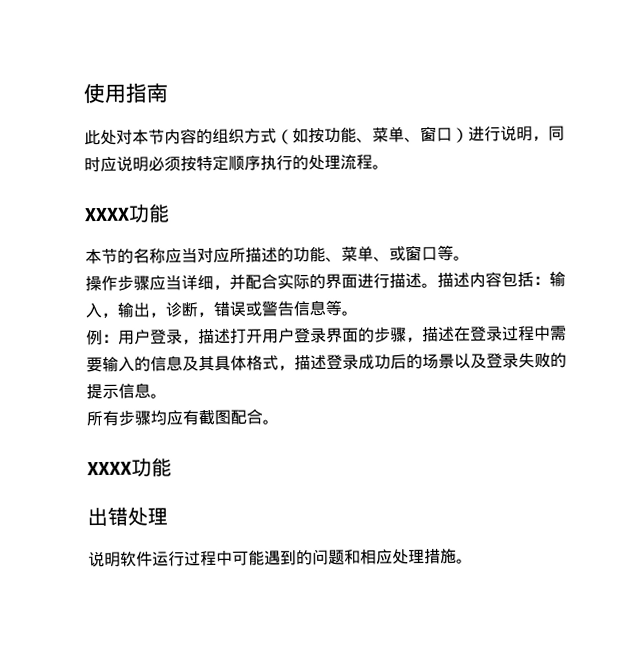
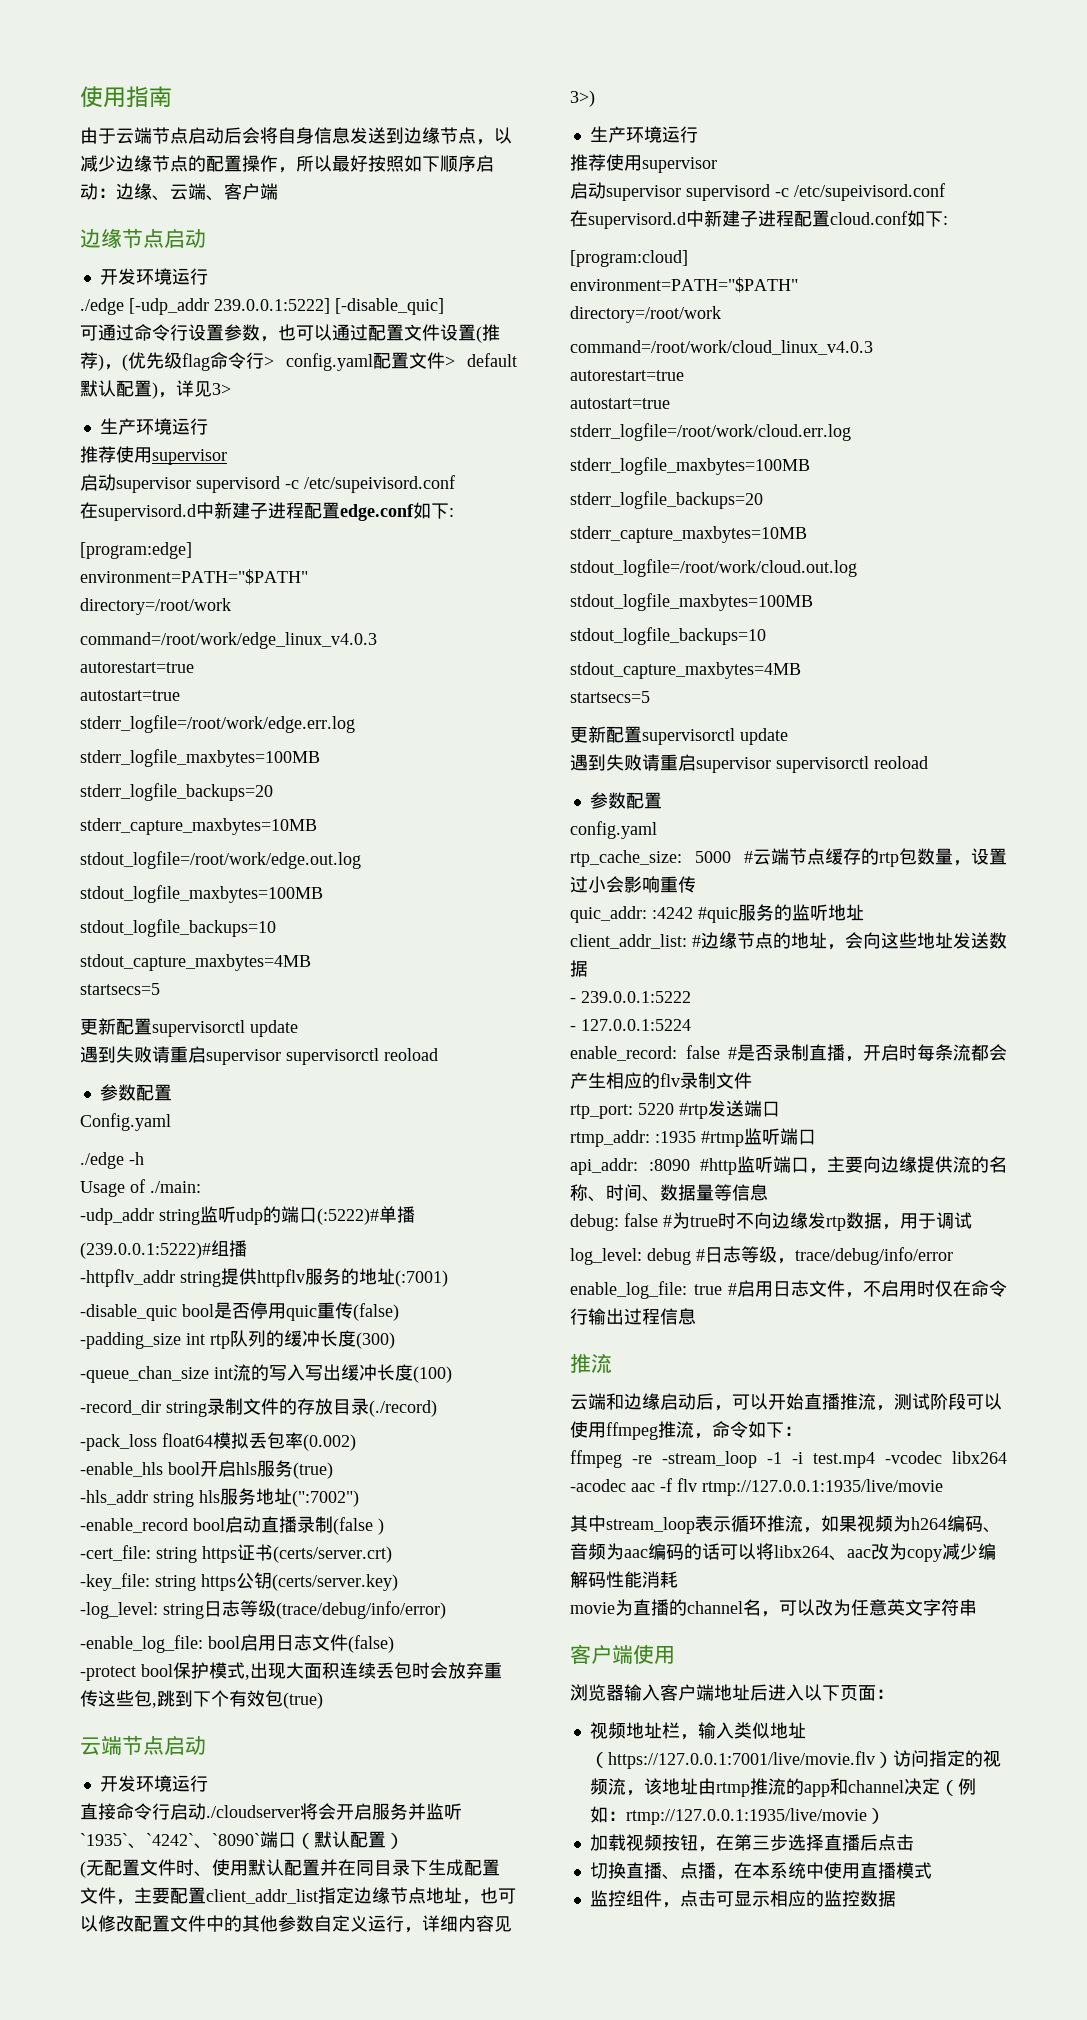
- 此处对本节内容的组织方式（如按功能、菜单、窗口）进行说明，同时应说明必须按特定顺序执行的处理流程。
- XXXX功能
- 本节的名称应当对应所描述的功能、菜单、或窗口等。
- 操作步骤应当详细，并配合实际的界面进行描述。描述内容包括：输入，输出，诊断，错误或警告信息等。
- 例：用户登录，描述打开用户登录界面的步骤，描述在登录过程中需要输入的信息及其具体格式，描述登录成功后的场景以及登录失败的提示信息。
- 所有步骤均应有截图配合。
- XXXX功能
- 出错处理
- 说明软件运行过程中可能遇到的问题和相应处理措施。
+ 由于云端节点启动后会将自身信息发送到边缘节点，以减少边缘节点的配置操作，所以最好按照如下顺序启动：边缘、云端、客户端
+ 边缘节点启动
+ 开发环境运行
+ ./edge [-udp_addr 239.0.0.1:5222] [-disable_quic]
+ 可通过命令行设置参数，也可以通过配置文件设置(推荐)，(优先级flag命令行> config.yaml配置文件> default默认配置)，详见3>
+ 生产环境运行
+ 推荐使用supervisor
+ 启动supervisor supervisord -c /etc/supeivisord.conf
+ 在supervisord.d中新建子进程配置edge.conf如下:
+ [program:edge]
+ environment=PATH="$PATH"
+ directory=/root/work
+ command=/root/work/edge_linux_v4.0.3
+ autorestart=true
+ autostart=true
+ stderr_logfile=/root/work/edge.err.log
+ stderr_logfile_maxbytes=100MB
+ stderr_logfile_backups=20
+ stderr_capture_maxbytes=10MB
+ stdout_logfile=/root/work/edge.out.log
+ stdout_logfile_maxbytes=100MB
+ stdout_logfile_backups=10
+ stdout_capture_maxbytes=4MB
+ startsecs=5
+ 更新配置supervisorctl update
+ 遇到失败请重启supervisor supervisorctl reoload
+ 参数配置
+ Config.yaml
+ ./edge -h
+ Usage of ./main:
+ -udp_addr string监听udp的端口(:5222)#单播
+ (239.0.0.1:5222)#组播
+ -httpflv_addr string提供httpflv服务的地址(:7001)
+ -disable_quic bool是否停用quic重传(false)
+ -padding_size int rtp队列的缓冲长度(300)
+ -queue_chan_size int流的写入写出缓冲长度(100)
+ -record_dir string录制文件的存放目录(./record)
+ -pack_loss float64模拟丢包率(0.002)
+ -enable_hls bool开启hls服务(true)
+ -hls_addr string hls服务地址(":7002")
+ -enable_record bool启动直播录制(false )
+ -cert_file: string https证书(certs/server.crt)
+ -key_file: string https公钥(certs/server.key)
+ -log_level: string日志等级(trace/debug/info/error)
+ -enable_log_file: bool启用日志文件(false)
+ -protect bool保护模式,出现大面积连续丢包时会放弃重传这些包,跳到下个有效包(true)
+ 云端节点启动
+ 开发环境运行
+ 直接命令行启动./cloudserver将会开启服务并监听`1935`、`4242`、`8090`端口（默认配置）
+ (无配置文件时、使用默认配置并在同目录下生成配置文件，主要配置client_addr_list指定边缘节点地址，也可以修改配置文件中的其他参数自定义运行，详细内容见3>)
+ 生产环境运行
+ 推荐使用supervisor
+ 启动supervisor supervisord -c /etc/supeivisord.conf
+ 在supervisord.d中新建子进程配置cloud.conf如下:
+ [program:cloud]
+ environment=PATH="$PATH"
+ directory=/root/work
+ command=/root/work/cloud_linux_v4.0.3
+ autorestart=true
+ autostart=true
+ stderr_logfile=/root/work/cloud.err.log
+ stderr_logfile_maxbytes=100MB
+ stderr_logfile_backups=20
+ stderr_capture_maxbytes=10MB
+ stdout_logfile=/root/work/cloud.out.log
+ stdout_logfile_maxbytes=100MB
+ stdout_logfile_backups=10
+ stdout_capture_maxbytes=4MB
+ startsecs=5
+ 更新配置supervisorctl update
+ 遇到失败请重启supervisor supervisorctl reoload
+ 参数配置
+ config.yaml
+ rtp_cache_size: 5000 #云端节点缓存的rtp包数量，设置过小会影响重传
+ quic_addr: :4242 #quic服务的监听地址
+ client_addr_list: #边缘节点的地址，会向这些地址发送数据
+ - 239.0.0.1:5222
+ - 127.0.0.1:5224
+ enable_record: false #是否录制直播，开启时每条流都会产生相应的flv录制文件
+ rtp_port: 5220 #rtp发送端口
+ rtmp_addr: :1935 #rtmp监听端口
+ api_addr: :8090 #http监听端口，主要向边缘提供流的名称、时间、数据量等信息
+ debug: false #为true时不向边缘发rtp数据，用于调试
+ log_level: debug #日志等级，trace/debug/info/error
+ enable_log_file: true #启用日志文件，不启用时仅在命令行输出过程信息
+ 推流
+ 云端和边缘启动后，可以开始直播推流，测试阶段可以使用ffmpeg推流，命令如下：
+ ffmpeg -re -stream_loop -1 -i test.mp4 -vcodec libx264 -acodec aac -f flv rtmp://127.0.0.1:1935/live/movie
+ 其中stream_loop表示循环推流，如果视频为h264编码、音频为aac编码的话可以将libx264、aac改为copy减少编解码性能消耗
+ movie为直播的channel名，可以改为任意英文字符串
+ 客户端使用
+ 浏览器输入客户端地址后进入以下页面：
+ 视频地址栏，输入类似地址（https://127.0.0.1:7001/live/movie.flv）访问指定的视频流，该地址由rtmp推流的app和channel决定（例如：rtmp://127.0.0.1:1935/live/movie）
+ 加载视频按钮，在第三步选择直播后点击
+ 切换直播、点播，在本系统中使用直播模式
+ 监控组件，点击可显示相应的监控数据

